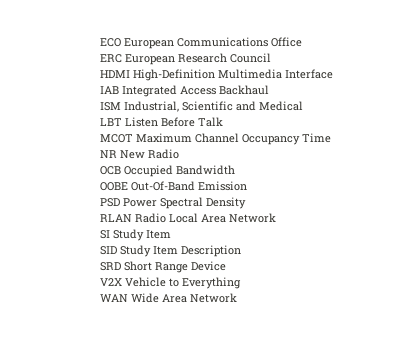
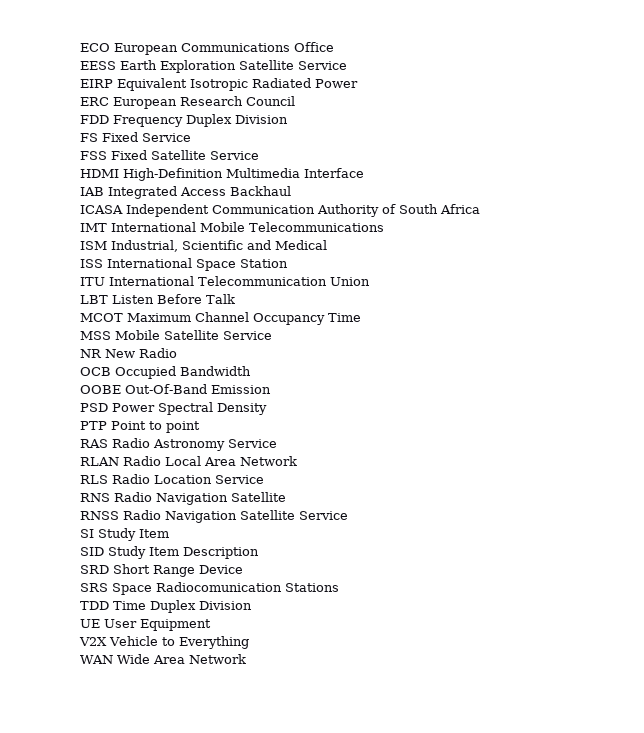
+ EESS Earth Exploration Satellite Service
+ EIRP Equivalent Isotropic Radiated Power
  ERC European Research Council
+ FDD Frequency Duplex Division
+ FS Fixed Service
+ FSS Fixed Satellite Service
+ ICASA Independent Communication Authority of South Africa
+ IMT International Mobile Telecommunications
+ ISS International Space Station
+ ITU International Telecommunication Union
+ MSS Mobile Satellite Service
+ PTP Point to point
+ RAS Radio Astronomy Service
+ RLS Radio Location Service
+ RNS Radio Navigation Satellite
+ RNSS Radio Navigation Satellite Service
+ SRS Space Radiocomunication Stations
+ TDD Time Duplex Division
+ UE User Equipment

